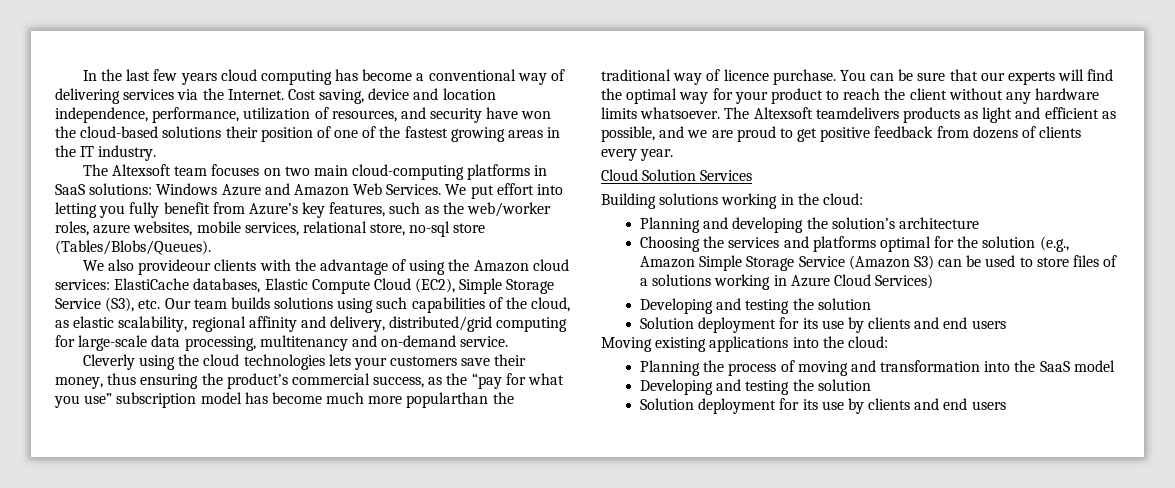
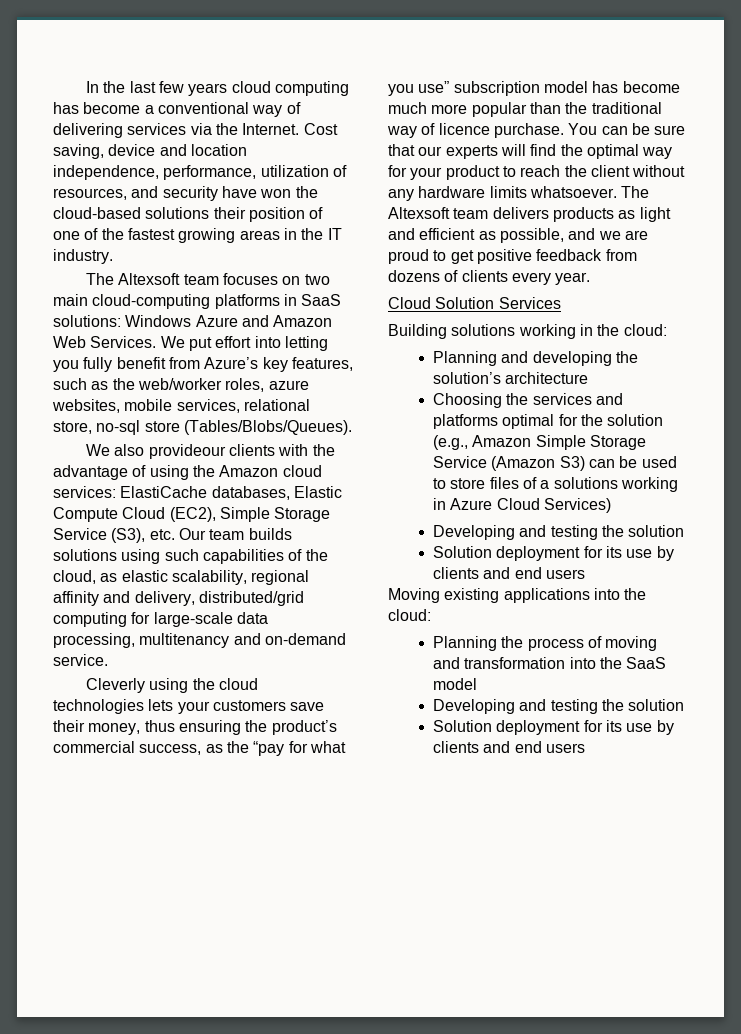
- Cleverly using the cloud technologies lets your customers save their money, thus ensuring the product’s commercial success, as the “pay for what you use” subscription model has become much more popularthan the traditional way of licence purchase.
+ Cleverly using the cloud technologies lets your customers save their money, thus ensuring the product’s commercial success, as the “pay for what you use” subscription model has become much more popular than the traditional way of licence purchase.
- The Altexsoft teamdelivers products as light and efficient as possible, and we are proud to get positive feedback from dozens of clients every year.
+ The Altexsoft team delivers products as light and efficient as possible, and we are proud to get positive feedback from dozens of clients every year.

